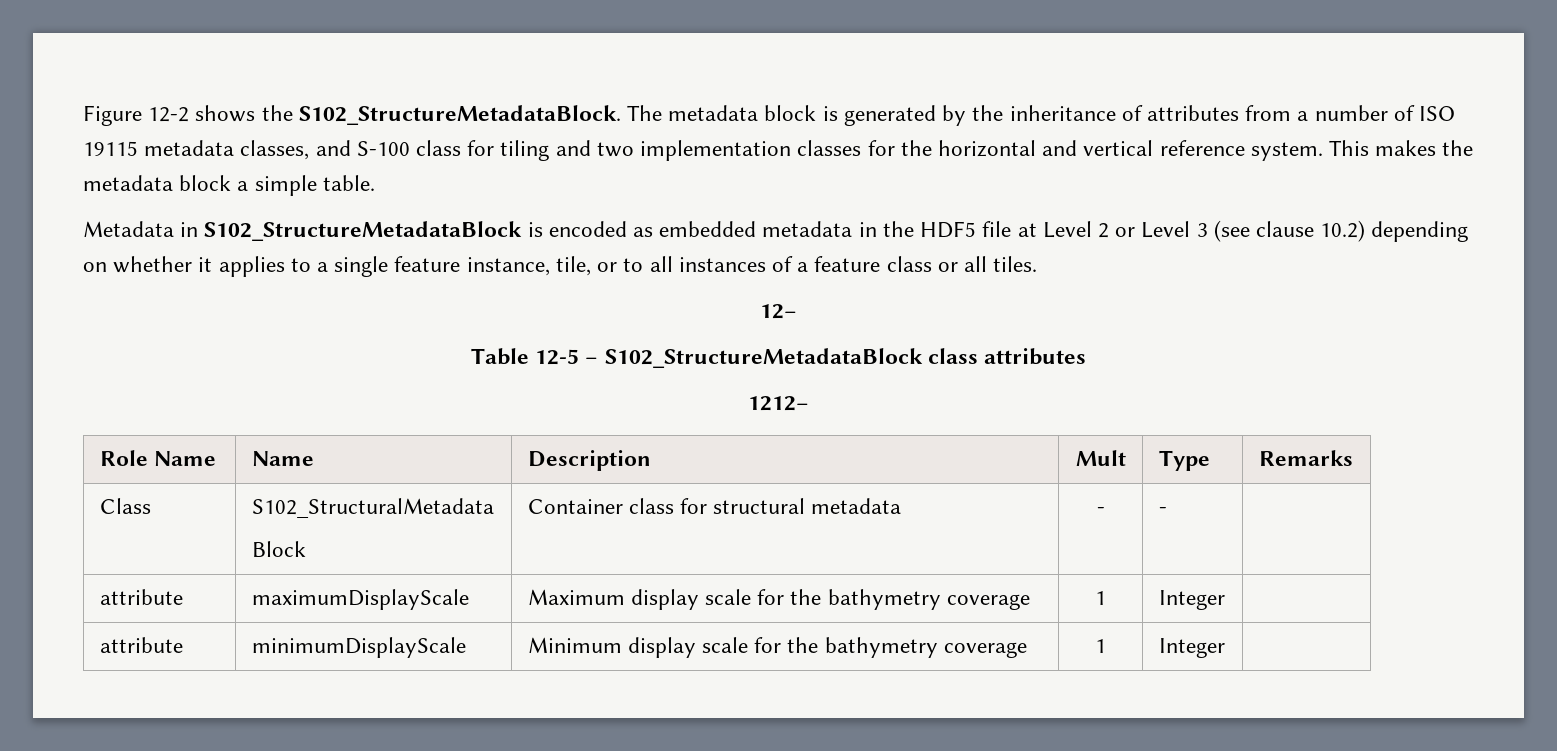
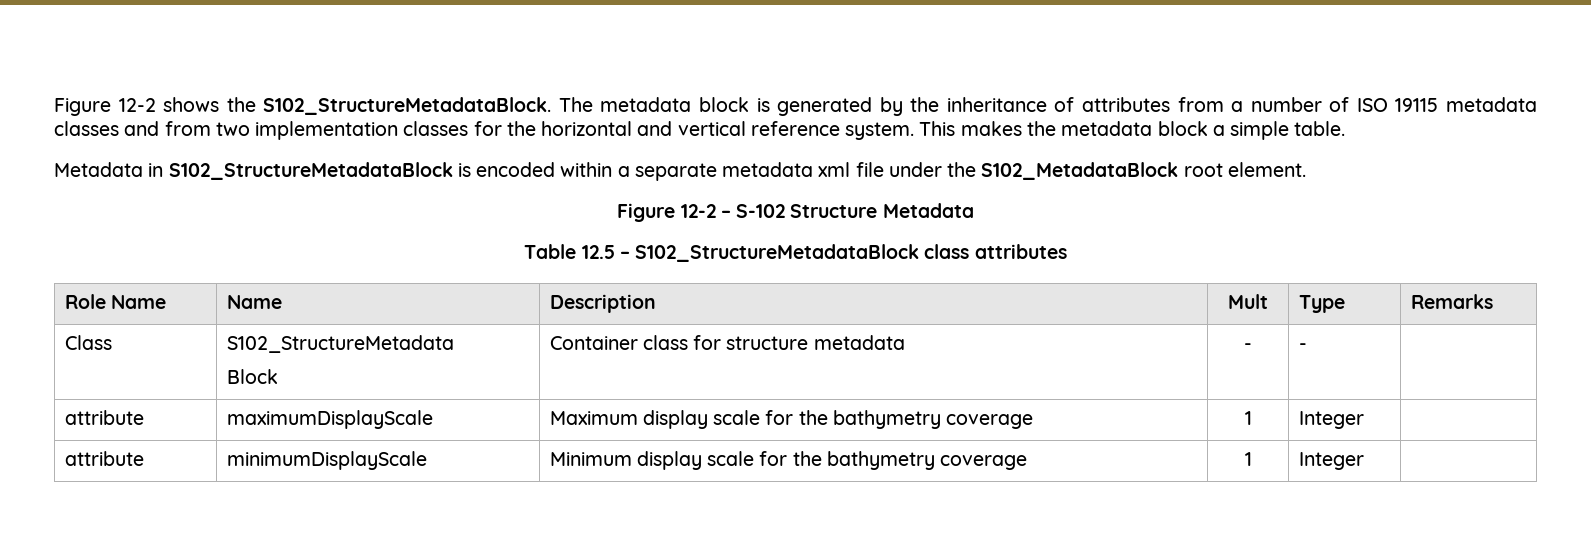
- The metadata block is generated by the inheritance of attributes from a number of ISO 19115 metadata classes, and S-100 class for tiling and two implementation classes for the horizontal and vertical reference system.
+ The metadata block is generated by the inheritance of attributes from a number of ISO 19115 metadata classes and from two implementation classes for the horizontal and vertical reference system.
- Metadata in S102_StructureMetadataBlock is encoded as embedded metadata in the HDF5 file at Level 2 or Level 3 (see clause 10.2) depending on whether it applies to a single feature instance, tile, or to all instances of a feature class or all tiles.
- 12–
+ Metadata in S102_StructureMetadataBlock is encoded within a separate metadata xml file under the S102_MetadataBlock root element.
+ Figure 12-2 – S-102 Structure Metadata
- Table 12-5 – S102_StructureMetadataBlock class attributes
+ Table 12.5 – S102_StructureMetadataBlock class attributes
- 1212–
- Class | S102_StructuralMetadata
- Block | Container class for structural metadata | - | - |
+ Class | S102_StructureMetadata
+ Block | Container class for structure metadata | - | - |

